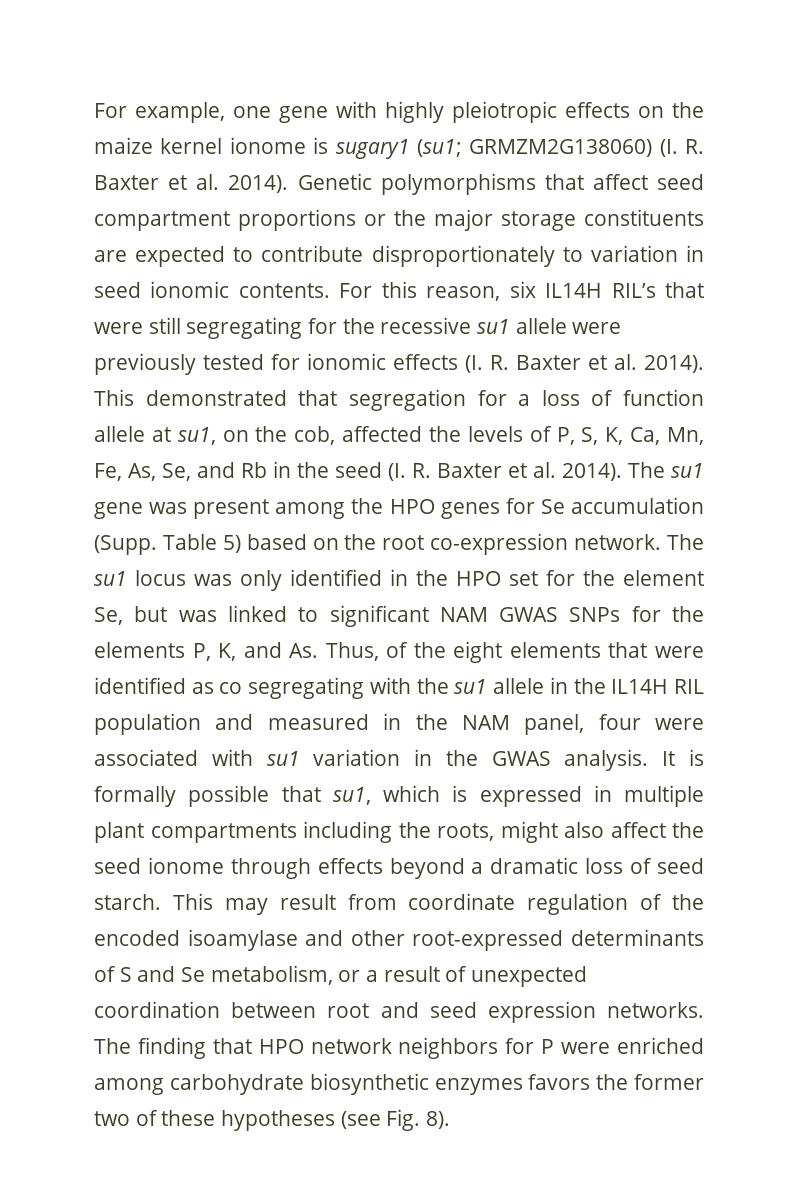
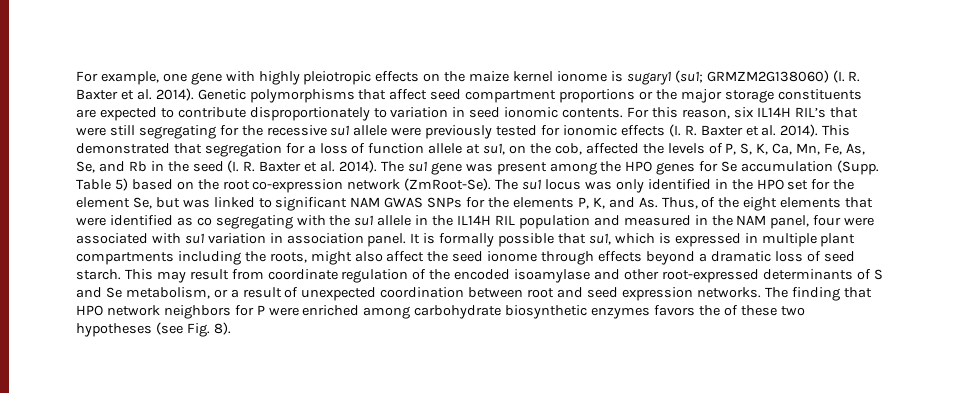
- Table 5) based on the root co-expression network.
+ Table 5) based on the root co-expression network (ZmRoot-Se).
- The su1 locus was only identified in the HPO set for the element Se, but was linked to significant NAM GWAS SNPs for the elements P, K, and As. Thus, of the eight elements that were identified as co segregating with the su1 allele in the IL14H RIL population and measured in the NAM panel, four were associated with su1 variation in the GWAS analysis.
+ The su1 locus was only identified in the HPO set for the element Se, but was linked to significant NAM GWAS SNPs for the elements P, K, and As. Thus, of the eight elements that were identified as co segregating with the su1 allele in the IL14H RIL population and measured in the NAM panel, four were associated with su1 variation in association panel.
- The finding that HPO network neighbors for P were enriched among carbohydrate biosynthetic enzymes favors the former two of these hypotheses (see Fig. 8).
+ The finding that HPO network neighbors for P were enriched among carbohydrate biosynthetic enzymes favors the of these two hypotheses (see Fig. 8).

